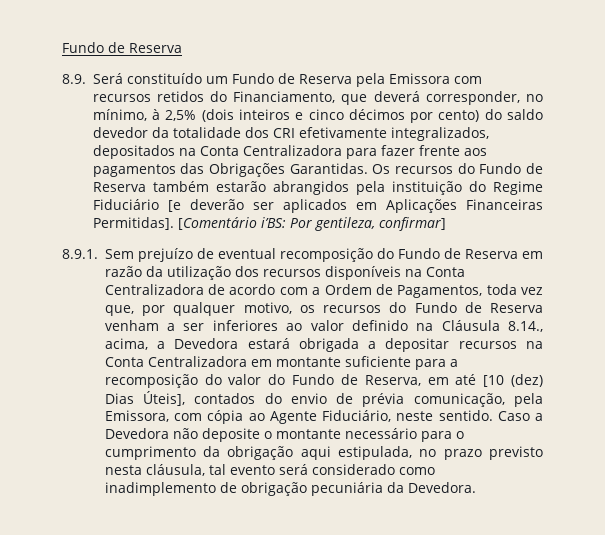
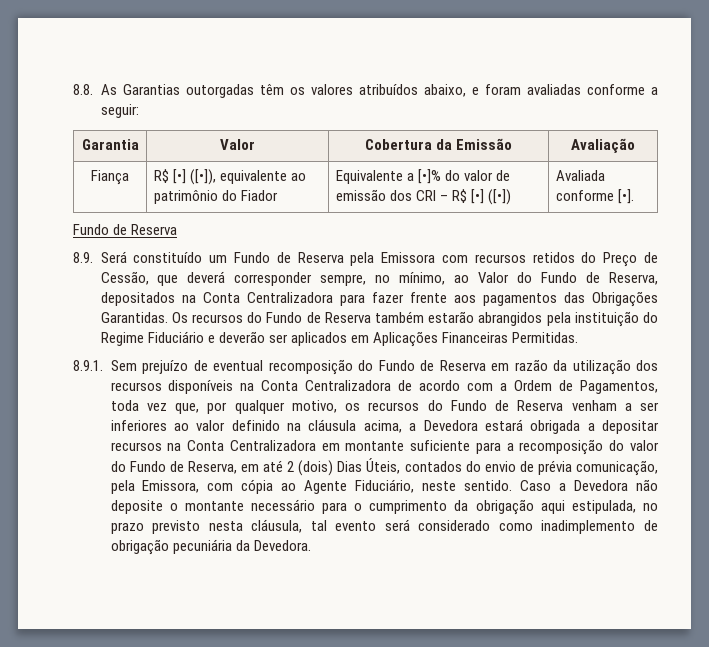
+ 8.8. As Garantias outorgadas têm os valores atribuídos abaixo, e foram avaliadas conforme a seguir:
+ Garantia | Valor | Cobertura da Emissão | Avaliação
+ Fiança | R$ [•] ([•]), equivalente ao patrimônio do Fiador | Equivalente a [•]% do valor de emissão dos CRI – R$ [•] ([•]) | Avaliada conforme [•].
- 8.9. Será constituído um Fundo de Reserva pela Emissora com recursos retidos do Financiamento, que deverá corresponder, no mínimo, à 2,5% (dois inteiros e cinco décimos por cento) do saldo devedor da totalidade dos CRI efetivamente integralizados, depositados na Conta Centralizadora para fazer frente aos pagamentos das Obrigações Garantidas.
+ 8.9. Será constituído um Fundo de Reserva pela Emissora com recursos retidos do Preço de Cessão, que deverá corresponder sempre, no mínimo, ao Valor do Fundo de Reserva, depositados na Conta Centralizadora para fazer frente aos pagamentos das Obrigações Garantidas.
- Os recursos do Fundo de Reserva também estarão abrangidos pela instituição do Regime Fiduciário [e deverão ser aplicados em Aplicações Financeiras Permitidas]. [Comentário i’BS: Por gentileza, confirmar]
+ Os recursos do Fundo de Reserva também estarão abrangidos pela instituição do Regime Fiduciário e deverão ser aplicados em Aplicações Financeiras Permitidas.
- 8.9.1. Sem prejuízo de eventual recomposição do Fundo de Reserva em razão da utilização dos recursos disponíveis na Conta Centralizadora de acordo com a Ordem de Pagamentos, toda vez que, por qualquer motivo, os recursos do Fundo de Reserva venham a ser inferiores ao valor definido na Cláusula 8.14., acima, a Devedora estará obrigada a depositar recursos na Conta Centralizadora em montante suficiente para a recomposição do valor do Fundo de Reserva, em até [10 (dez) Dias Úteis], contados do envio de prévia comunicação, pela Emissora, com cópia ao Agente Fiduciário, neste sentido.
+ 8.9.1. Sem prejuízo de eventual recomposição do Fundo de Reserva em razão da utilização dos recursos disponíveis na Conta Centralizadora de acordo com a Ordem de Pagamentos, toda vez que, por qualquer motivo, os recursos do Fundo de Reserva venham a ser inferiores ao valor definido na cláusula acima, a Devedora estará obrigada a depositar recursos na Conta Centralizadora em montante suficiente para a recomposição do valor do Fundo de Reserva, em até 2 (dois) Dias Úteis, contados do envio de prévia comunicação, pela Emissora, com cópia ao Agente Fiduciário, neste sentido.

